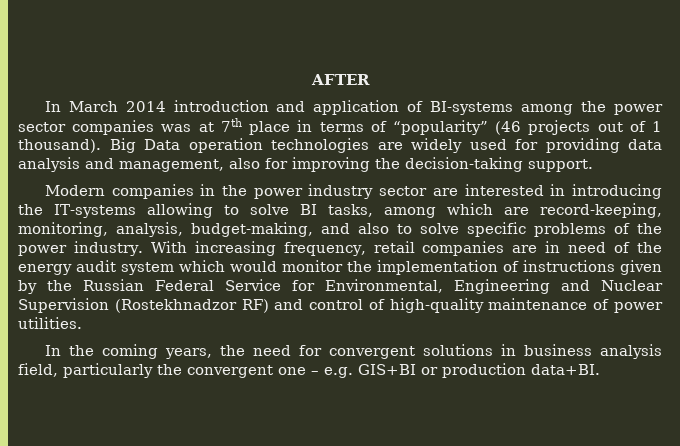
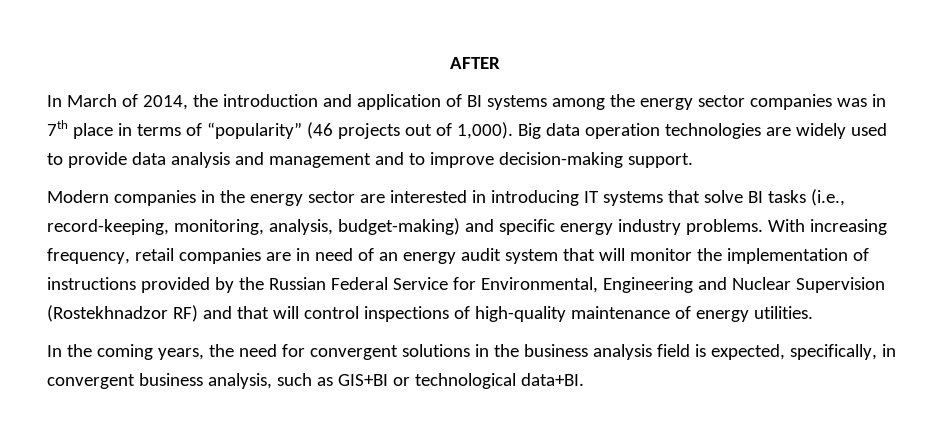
- In March 2014 introduction and application of BI-systems among the power sector companies was at 7th place in terms of “popularity” (46 projects out of 1 thousand). Big Data operation technologies are widely used for providing data analysis and management, also for improving the decision-taking support.
+ In March of 2014, the introduction and application of BI systems among the energy sector companies was in 7th place in terms of “popularity” (46 projects out of 1,000). Big data operation technologies are widely used to provide data analysis and management and to improve decision-making support.
- Modern companies in the power industry sector are interested in introducing the IT-systems allowing to solve BI tasks, among which are record-keeping, monitoring, analysis, budget-making, and also to solve specific problems of the power industry.
+ Modern companies in the energy sector are interested in introducing IT systems that solve BI tasks (i.e., record-keeping, monitoring, analysis, budget-making) and specific energy industry problems.
- With increasing frequency, retail companies are in need of the energy audit system which would monitor the implementation of instructions given by the Russian Federal Service for Environmental, Engineering and Nuclear Supervision (Rostekhnadzor RF) and control of high-quality maintenance of power utilities.
+ With increasing frequency, retail companies are in need of an energy audit system that will monitor the implementation of instructions provided by the Russian Federal Service for Environmental, Engineering and Nuclear Supervision (Rostekhnadzor RF) and that will control inspections of high-quality maintenance of energy utilities.
- In the coming years, the need for convergent solutions in business analysis field, particularly the convergent one – e.g. GIS+BI or production data+BI.
+ In the coming years, the need for convergent solutions in the business analysis field is expected, specifically, in convergent business analysis, such as GIS+BI or technological data+BI.

